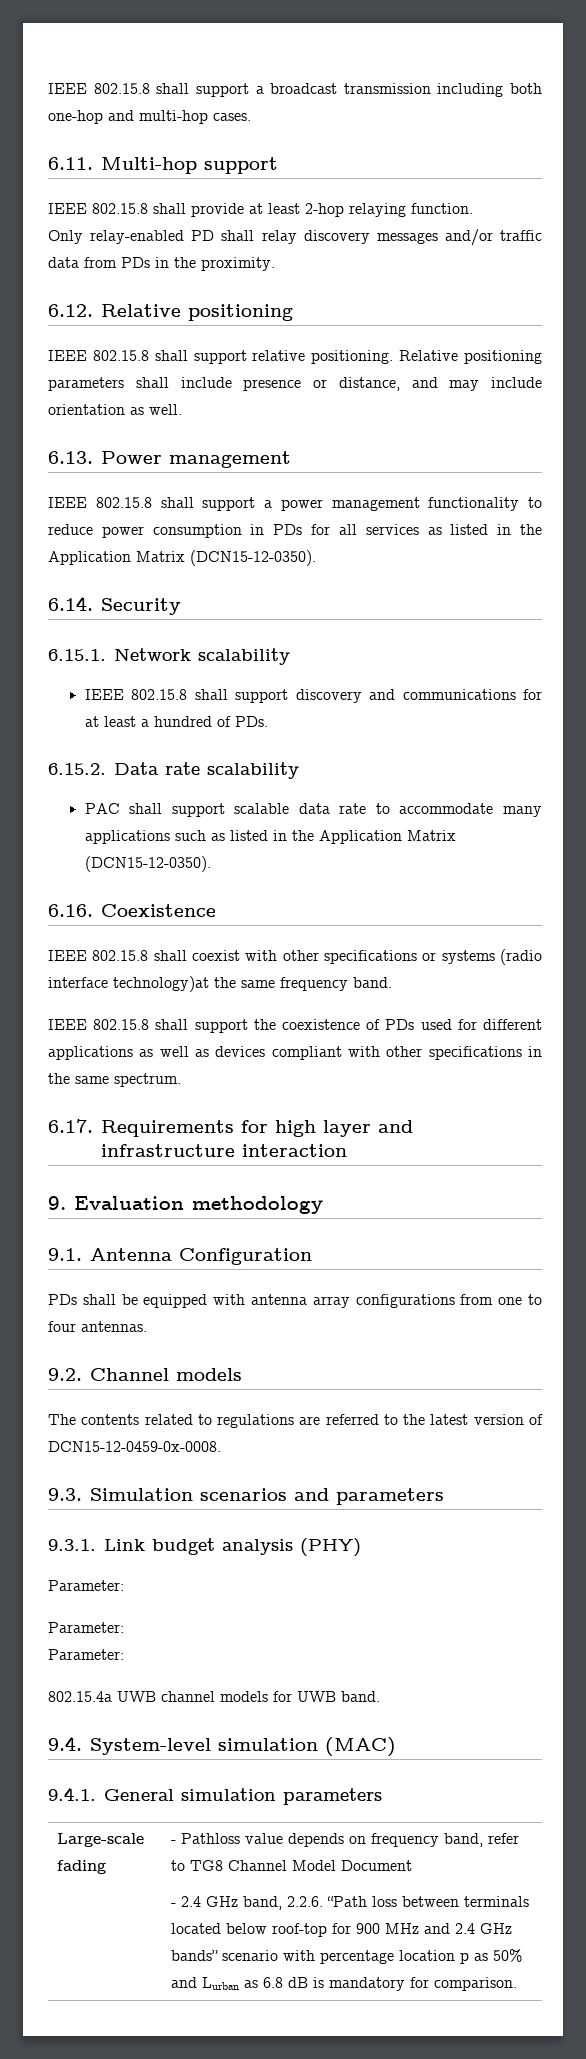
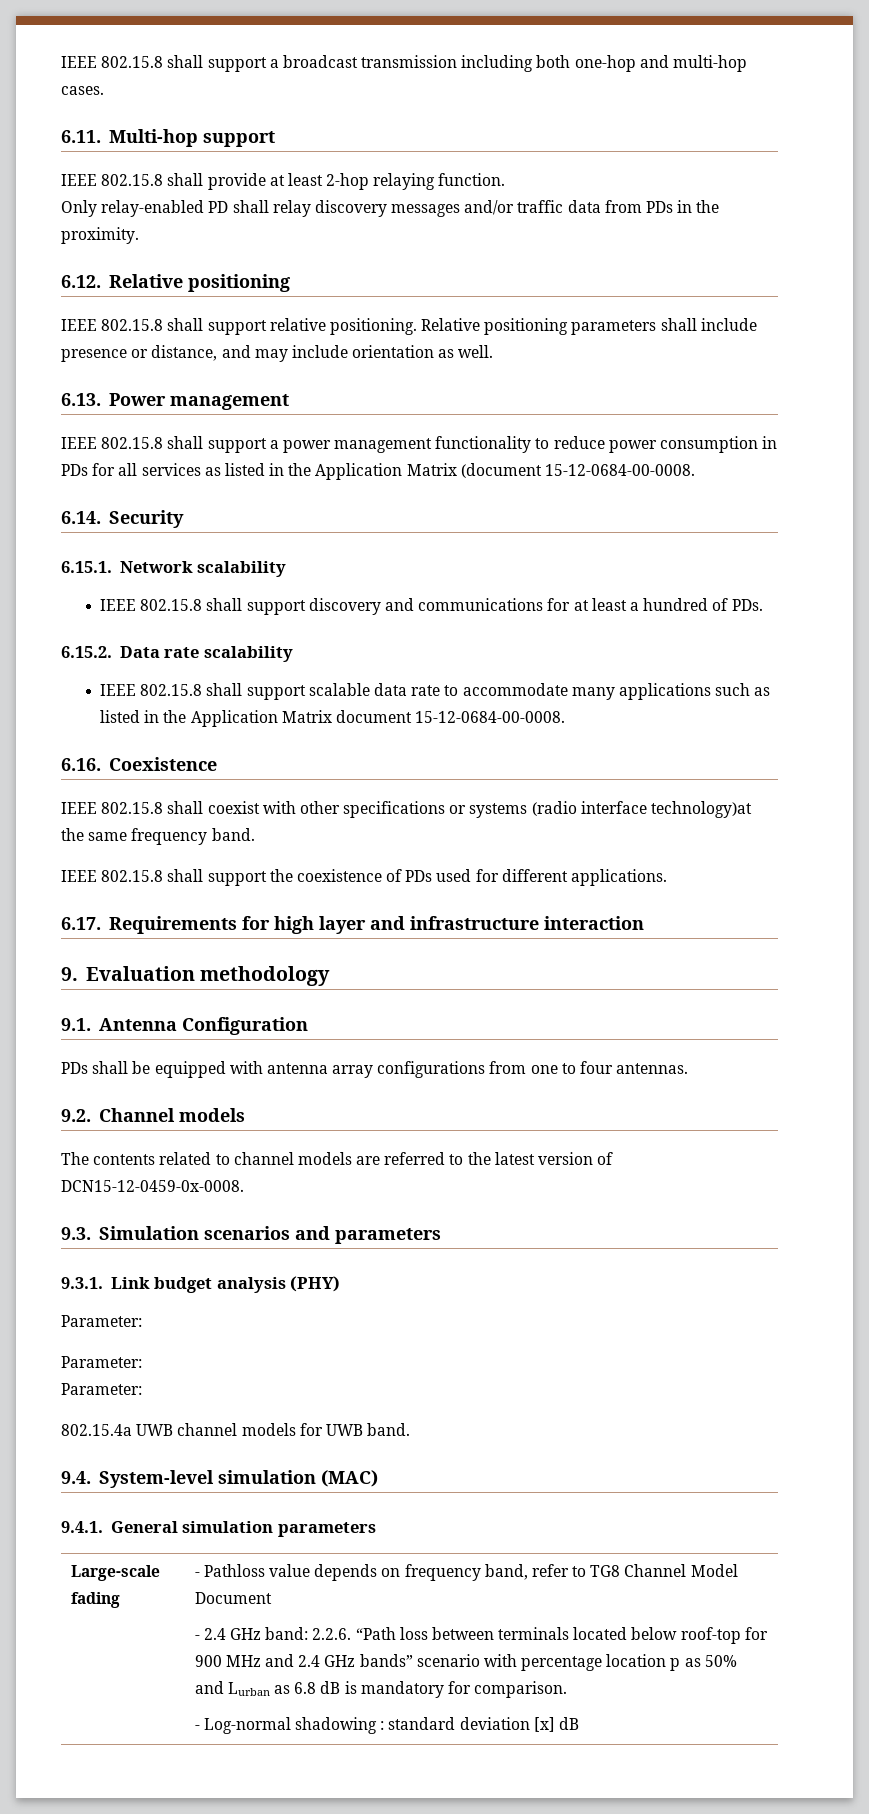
- IEEE 802.15.8 shall support a power management functionality to reduce power consumption in PDs for all services as listed in the Application Matrix (DCN15-12-0350).
+ IEEE 802.15.8 shall support a power management functionality to reduce power consumption in PDs for all services as listed in the Application Matrix (document 15-12-0684-00-0008.
- PAC shall support scalable data rate to accommodate many applications such as listed in the Application Matrix (DCN15-12-0350).
+ IEEE 802.15.8 shall support scalable data rate to accommodate many applications such as listed in the Application Matrix document 15-12-0684-00-0008.
- IEEE 802.15.8 shall support the coexistence of PDs used for different applications as well as devices compliant with other specifications in the same spectrum.
+ IEEE 802.15.8 shall support the coexistence of PDs used for different applications.
- The contents related to regulations are referred to the latest version of DCN15-12-0459-0x-0008.
+ The contents related to channel models are referred to the latest version of DCN15-12-0459-0x-0008.
- - 2.4 GHz band, 2.2.6. “Path loss between terminals located below roof-top for 900 MHz and 2.4 GHz bands” scenario with percentage location p as 50% and Lurban as 6.8 dB is mandatory for comparison.
+ - 2.4 GHz band: 2.2.6. “Path loss between terminals located below roof-top for 900 MHz and 2.4 GHz bands” scenario with percentage location p as 50% and Lurban as 6.8 dB is mandatory for comparison.
+ - Log-normal shadowing : standard deviation [x] dB

